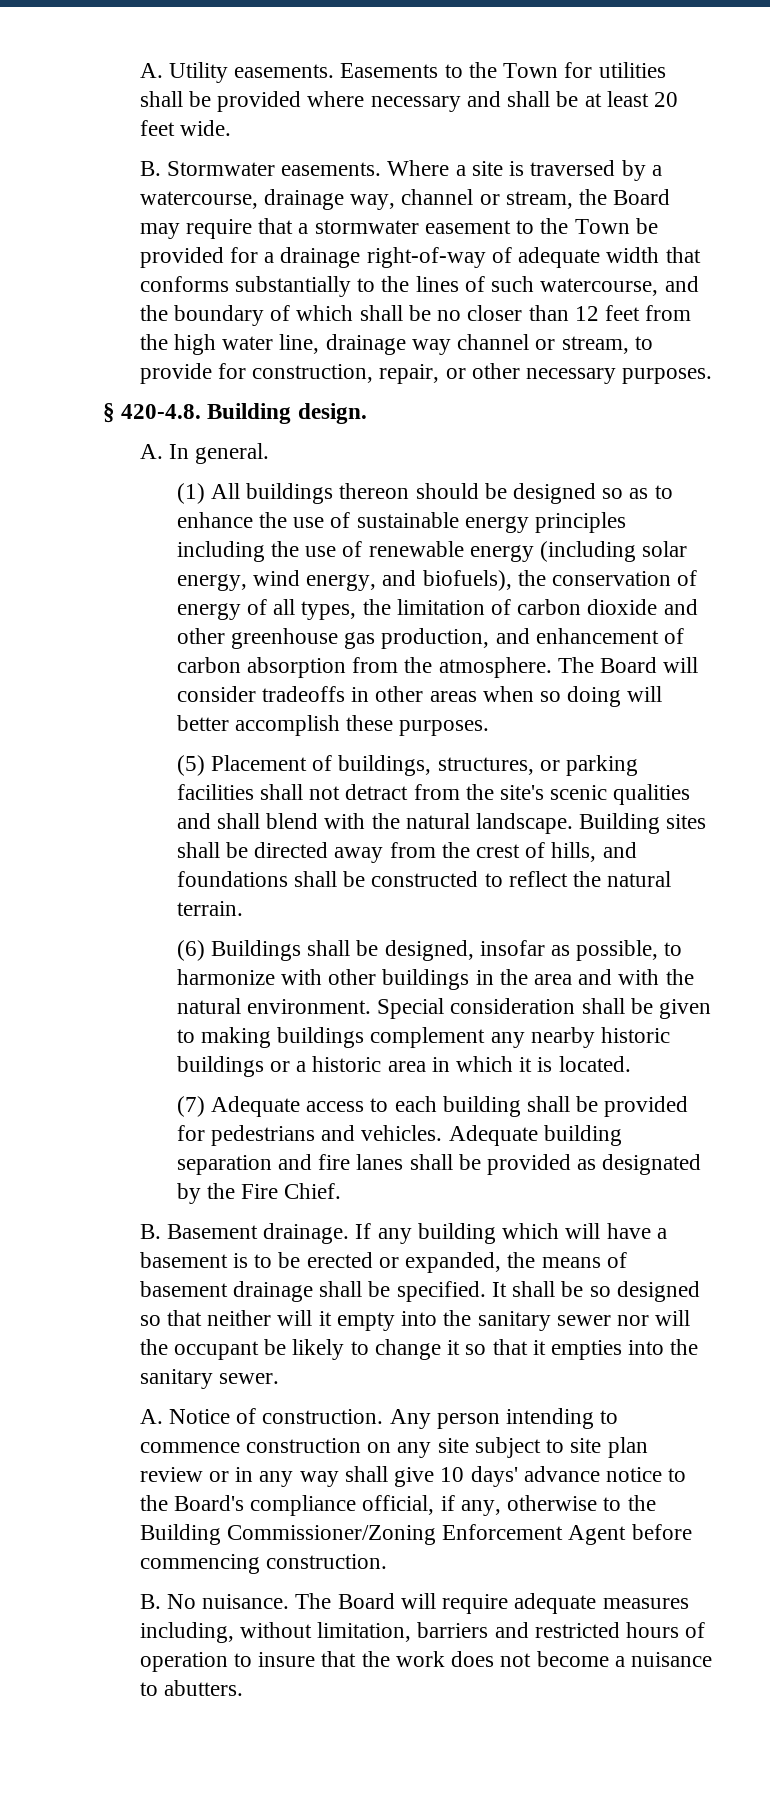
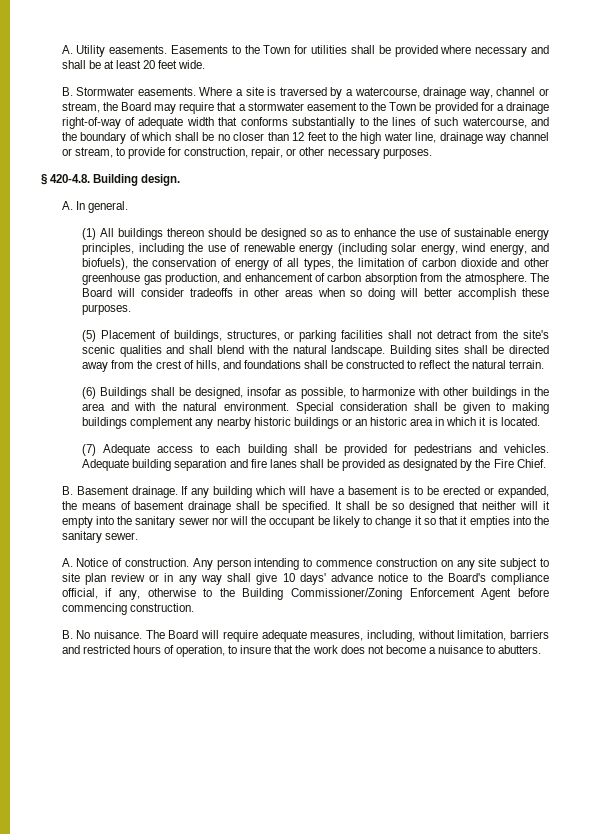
- Where a site is traversed by a watercourse, drainage way, channel or stream, the Board may require that a stormwater easement to the Town be provided for a drainage right-of-way of adequate width that conforms substantially to the lines of such watercourse, and the boundary of which shall be no closer than 12 feet from the high water line, drainage way channel or stream, to provide for construction, repair, or other necessary purposes.
+ Where a site is traversed by a watercourse, drainage way, channel or stream, the Board may require that a stormwater easement to the Town be provided for a drainage right-of-way of adequate width that conforms substantially to the lines of such watercourse, and the boundary of which shall be no closer than 12 feet to the high water line, drainage way channel or stream, to provide for construction, repair, or other necessary purposes.
- (1) All buildings thereon should be designed so as to enhance the use of sustainable energy principles including the use of renewable energy (including solar energy, wind energy, and biofuels), the conservation of energy of all types, the limitation of carbon dioxide and other greenhouse gas production, and enhancement of carbon absorption from the atmosphere.
+ (1) All buildings thereon should be designed so as to enhance the use of sustainable energy principles, including the use of renewable energy (including solar energy, wind energy, and biofuels), the conservation of energy of all types, the limitation of carbon dioxide and other greenhouse gas production, and enhancement of carbon absorption from the atmosphere.
- Special consideration shall be given to making buildings complement any nearby historic buildings or a historic area in which it is located.
+ Special consideration shall be given to making buildings complement any nearby historic buildings or an historic area in which it is located.
- It shall be so designed so that neither will it empty into the sanitary sewer nor will the occupant be likely to change it so that it empties into the sanitary sewer.
+ It shall be so designed that neither will it empty into the sanitary sewer nor will the occupant be likely to change it so that it empties into the sanitary sewer.
- The Board will require adequate measures including, without limitation, barriers and restricted hours of operation to insure that the work does not become a nuisance to abutters.
+ The Board will require adequate measures, including, without limitation, barriers and restricted hours of operation, to insure that the work does not become a nuisance to abutters.

